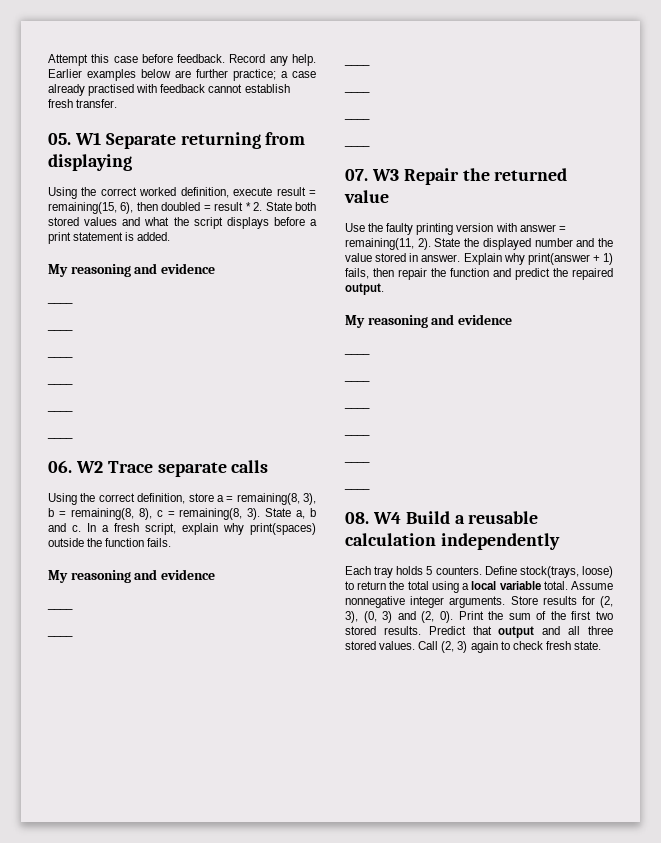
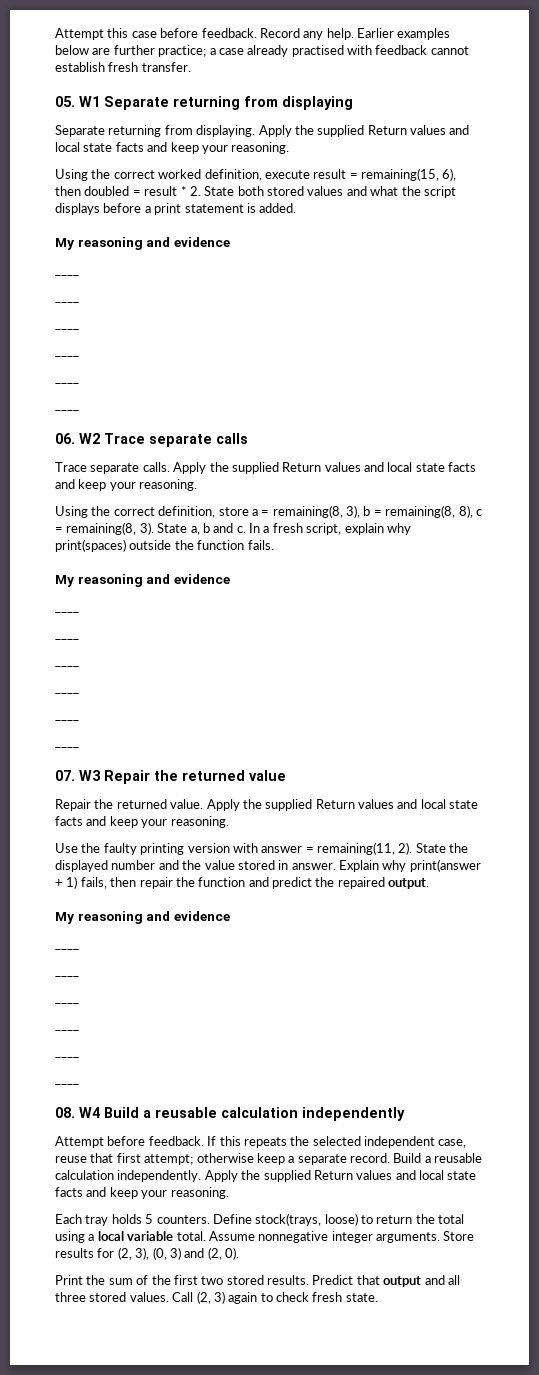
+ Separate returning from displaying. Apply the supplied Return values and local state facts and keep your reasoning.
+ Trace separate calls. Apply the supplied Return values and local state facts and keep your reasoning.
+ Repair the returned value. Apply the supplied Return values and local state facts and keep your reasoning.
+ Attempt before feedback. If this repeats the selected independent case, reuse that first attempt; otherwise keep a separate record. Build a reusable calculation independently. Apply the supplied Return values and local state facts and keep your reasoning.
- Store results for (2, 3), (0, 3) and (2, 0). Print the sum of the first two stored results.
+ Store results for (2, 3), (0, 3) and (2, 0).
+ Print the sum of the first two stored results.

